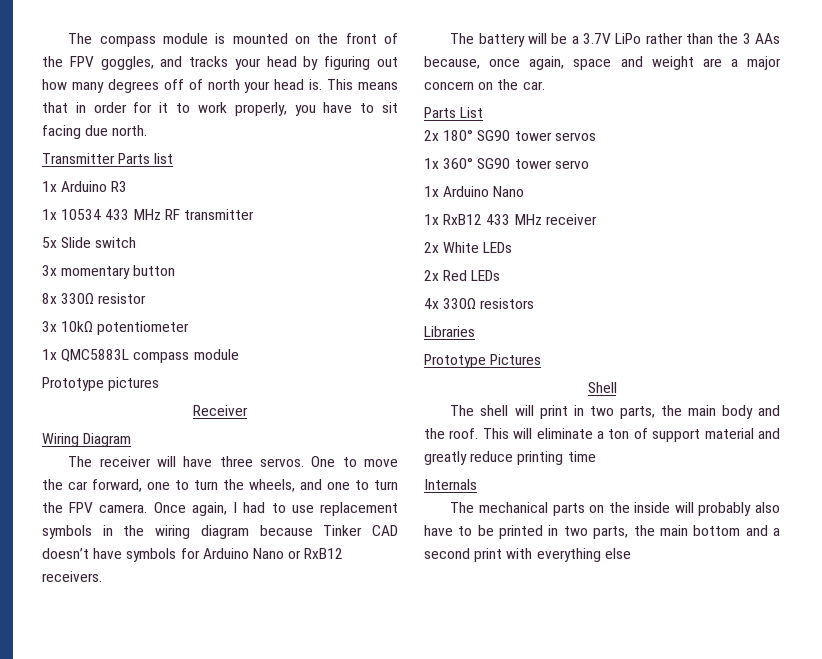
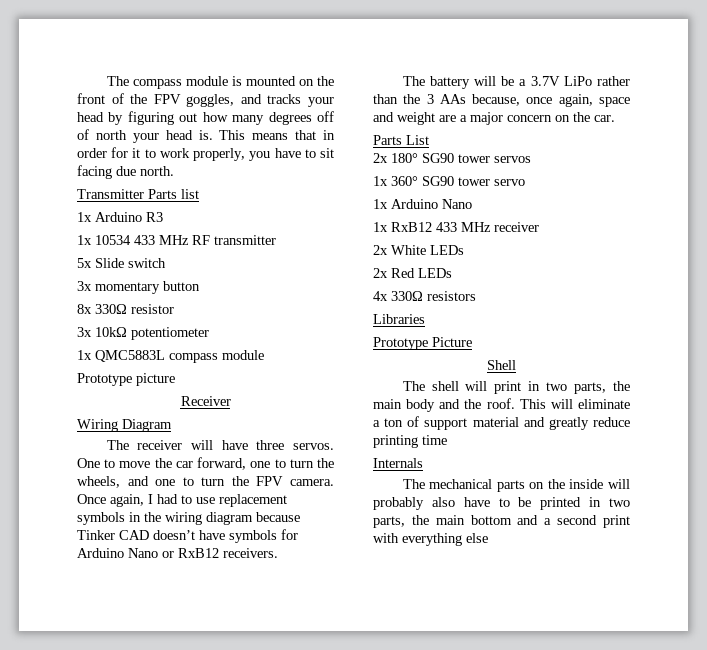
- Prototype pictures
+ Prototype picture
- Prototype Pictures
+ Prototype Picture

